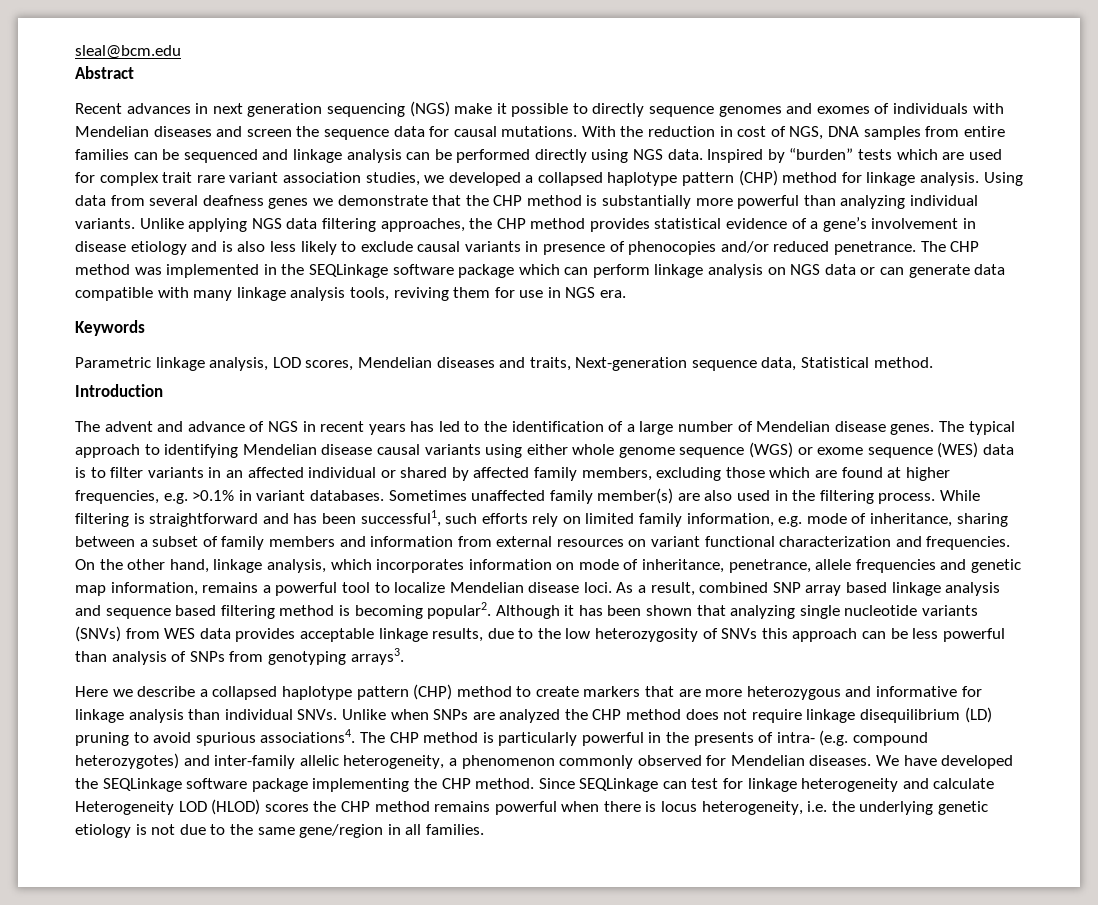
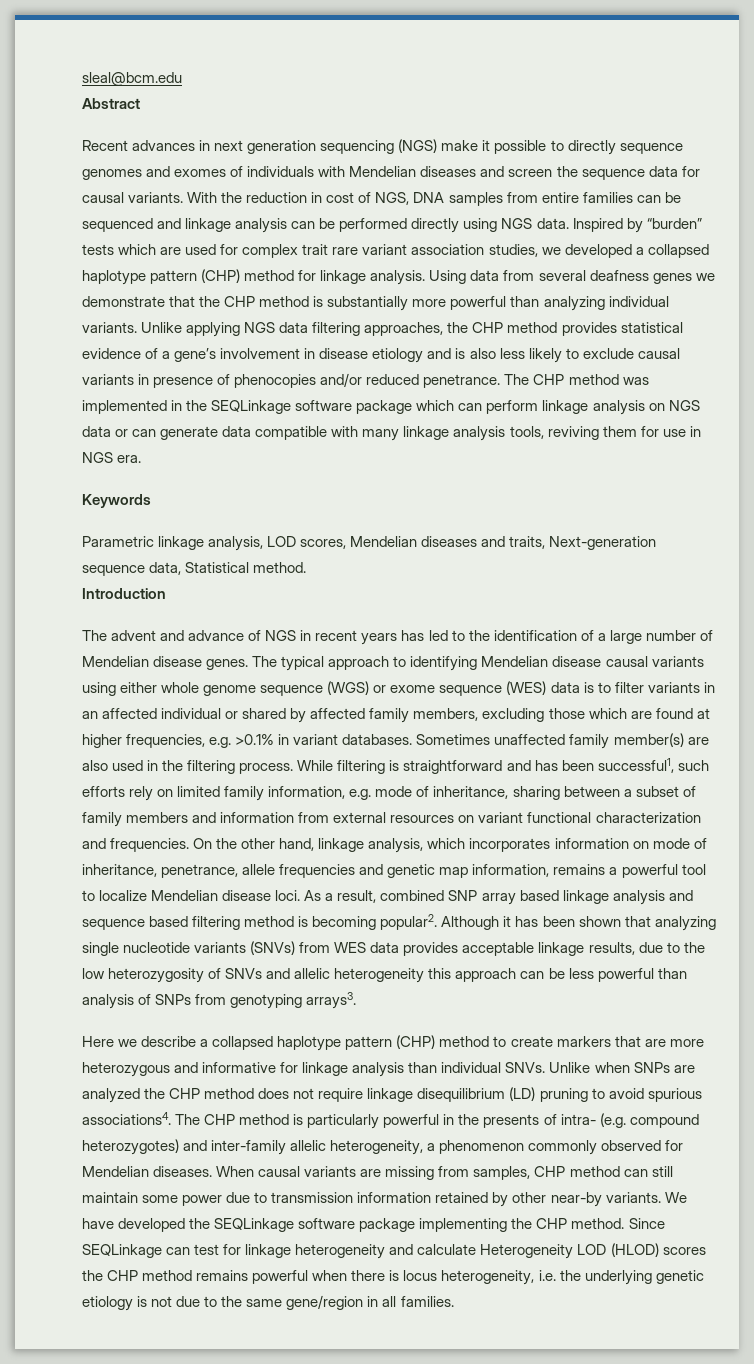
- Recent advances in next generation sequencing (NGS) make it possible to directly sequence genomes and exomes of individuals with Mendelian diseases and screen the sequence data for causal mutations.
+ Recent advances in next generation sequencing (NGS) make it possible to directly sequence genomes and exomes of individuals with Mendelian diseases and screen the sequence data for causal variants.
- Although it has been shown that analyzing single nucleotide variants (SNVs) from WES data provides acceptable linkage results, due to the low heterozygosity of SNVs this approach can be less powerful than analysis of SNPs from genotyping arrays3.
+ Although it has been shown that analyzing single nucleotide variants (SNVs) from WES data provides acceptable linkage results, due to the low heterozygosity of SNVs and allelic heterogeneity this approach can be less powerful than analysis of SNPs from genotyping arrays3.
+ When causal variants are missing from samples, CHP method can still maintain some power due to transmission information retained by other near-by variants.

